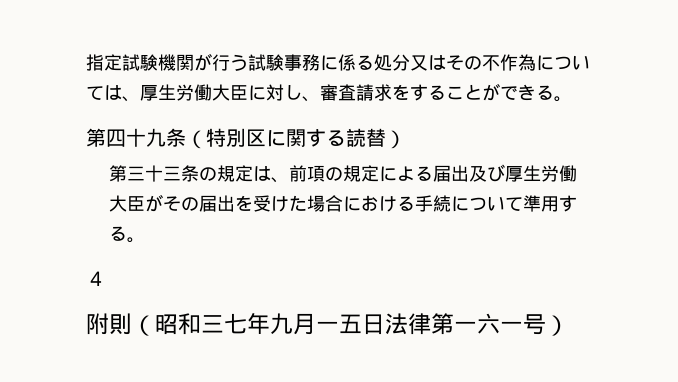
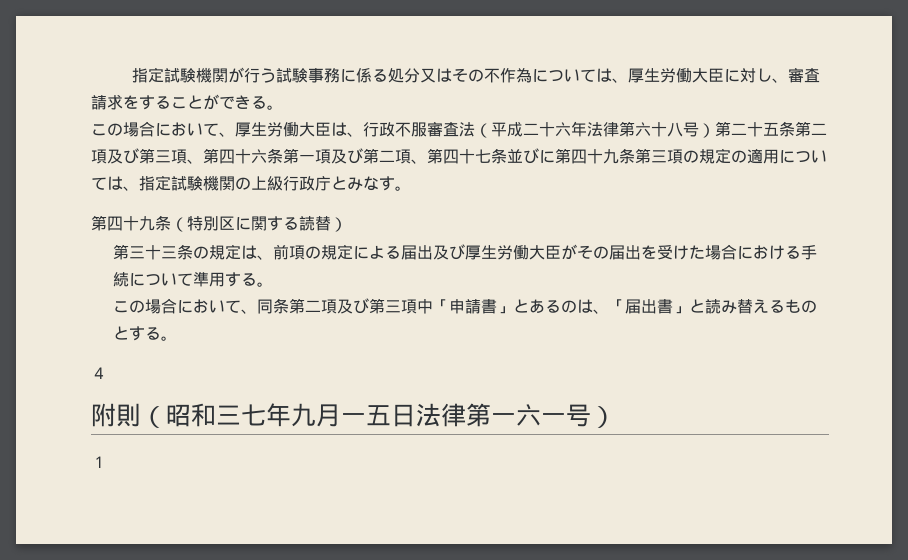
+ この場合において、厚生労働大臣は、行政不服審査法（平成二十六年法律第六十八号）第二十五条第二項及び第三項、第四十六条第一項及び第二項、第四十七条並びに第四十九条第三項の規定の適用については、指定試験機関の上級行政庁とみなす。
+ この場合において、同条第二項及び第三項中「申請書」とあるのは、「届出書」と読み替えるものとする。
+ １

